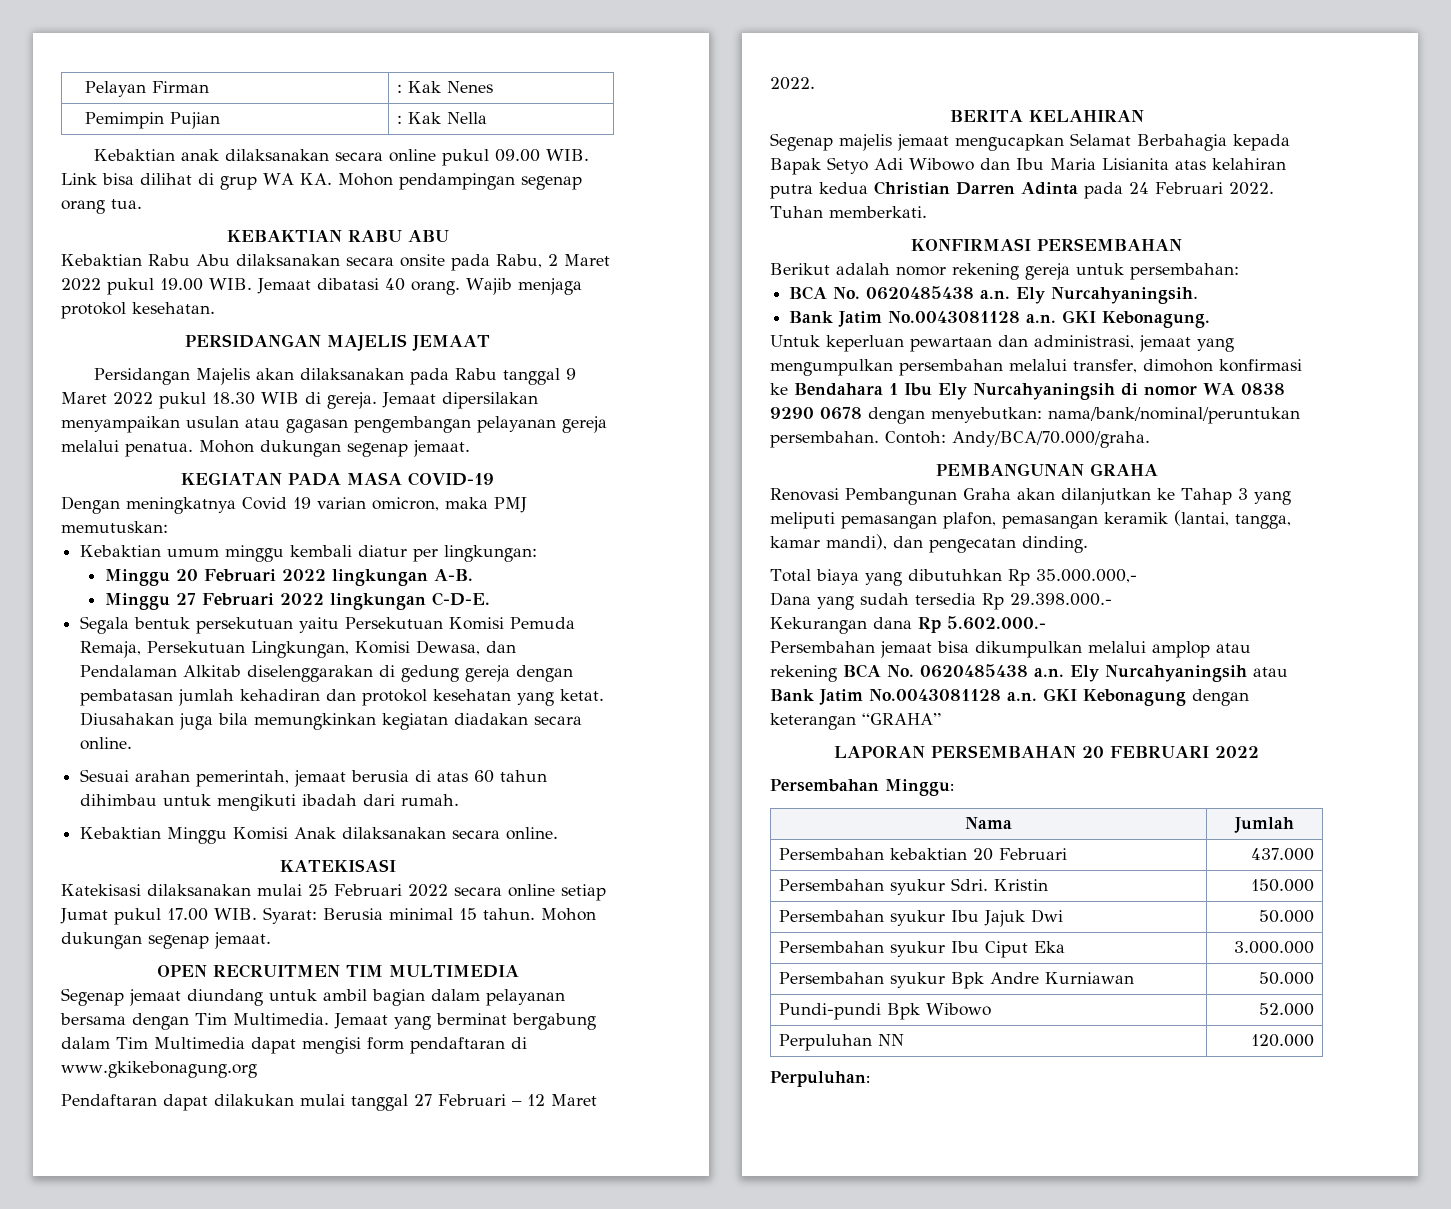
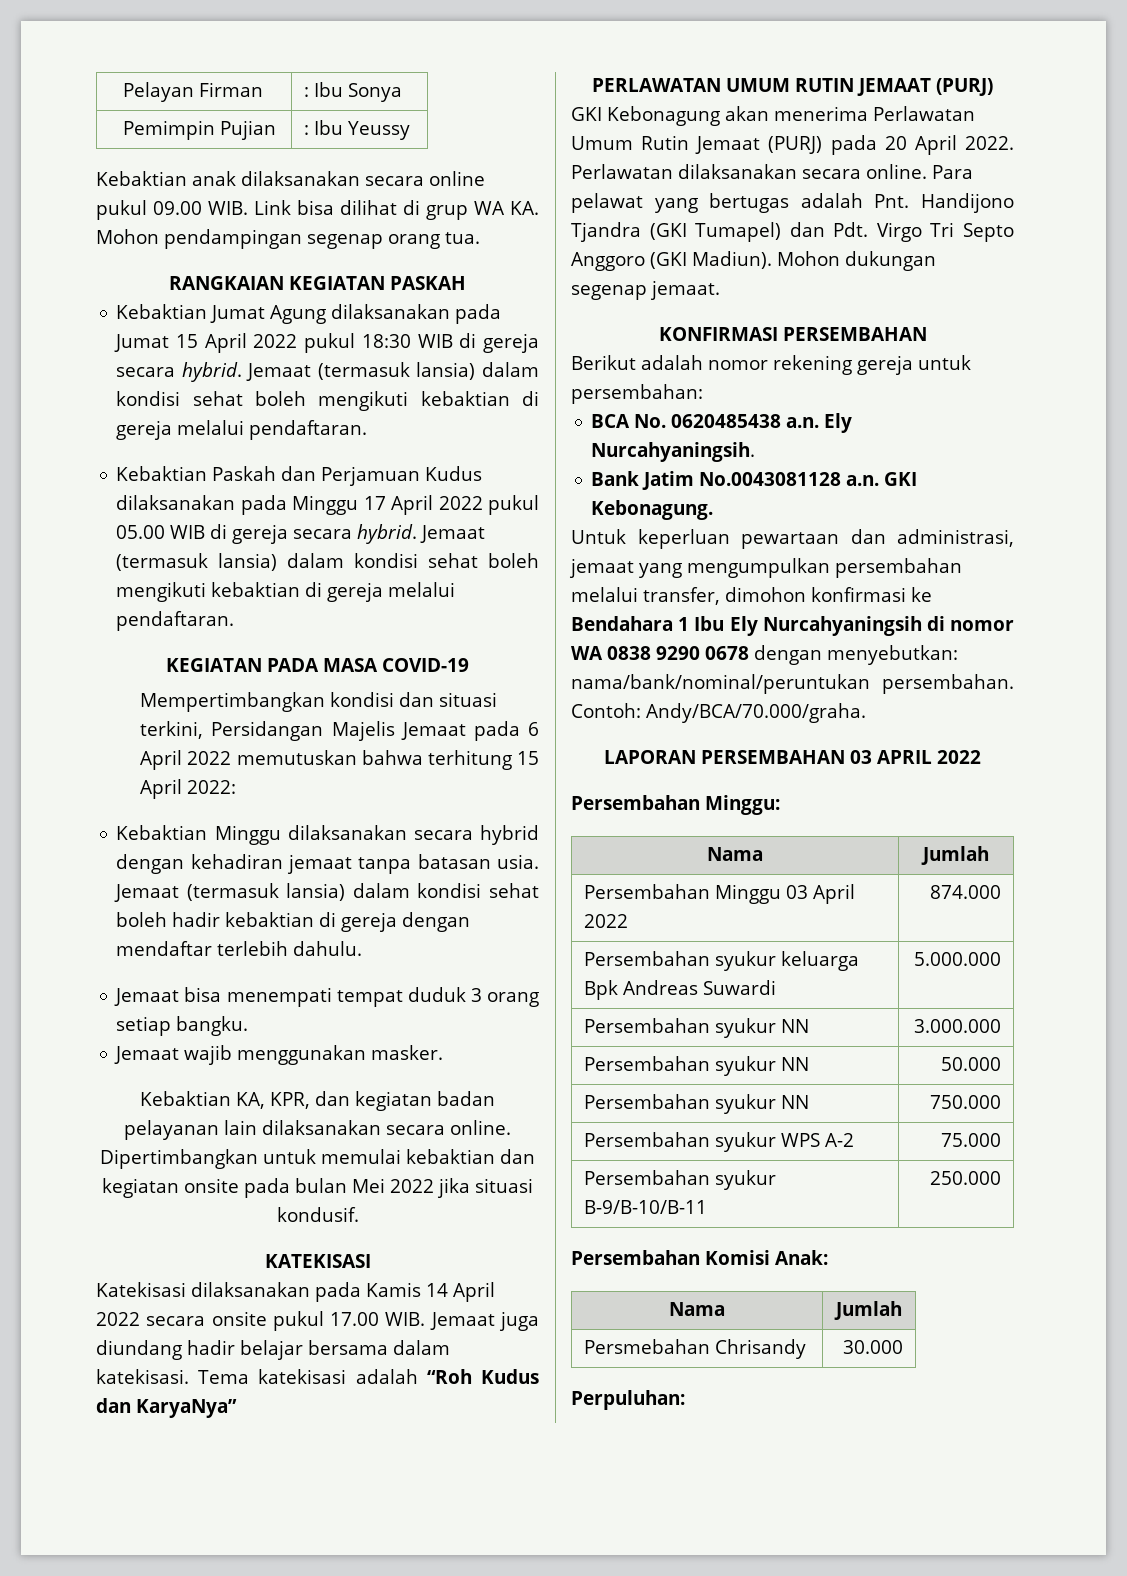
- Pelayan Firman | : Kak Nenes
+ Pelayan Firman | : Ibu Sonya
- Pemimpin Pujian | : Kak Nella
+ Pemimpin Pujian | : Ibu Yeussy
- KEBAKTIAN RABU ABU
- Kebaktian Rabu Abu dilaksanakan secara onsite pada Rabu, 2 Maret 2022 pukul 19.00 WIB. Jemaat dibatasi 40 orang. Wajib menjaga protokol kesehatan.
- PERSIDANGAN MAJELIS JEMAAT
- Persidangan Majelis akan dilaksanakan pada Rabu tanggal 9 Maret 2022 pukul 18.30 WIB di gereja. Jemaat dipersilakan menyampaikan usulan atau gagasan pengembangan pelayanan gereja melalui penatua. Mohon dukungan segenap jemaat.
+ RANGKAIAN KEGIATAN PASKAH
+ Kebaktian Jumat Agung dilaksanakan pada Jumat 15 April 2022 pukul 18:30 WIB di gereja secara hybrid. Jemaat (termasuk lansia) dalam kondisi sehat boleh mengikuti kebaktian di gereja melalui pendaftaran.
+ Kebaktian Paskah dan Perjamuan Kudus dilaksanakan pada Minggu 17 April 2022 pukul 05.00 WIB di gereja secara hybrid. Jemaat (termasuk lansia) dalam kondisi sehat boleh mengikuti kebaktian di gereja melalui pendaftaran.
  KEGIATAN PADA MASA COVID-19
- Dengan meningkatnya Covid 19 varian omicron, maka PMJ memutuskan:
- Kebaktian umum minggu kembali diatur per lingkungan:
- Minggu 20 Februari 2022 lingkungan A-B.
- Minggu 27 Februari 2022 lingkungan C-D-E.
- Segala bentuk persekutuan yaitu Persekutuan Komisi Pemuda Remaja, Persekutuan Lingkungan, Komisi Dewasa, dan Pendalaman Alkitab diselenggarakan di gedung gereja dengan pembatasan jumlah kehadiran dan protokol kesehatan yang ketat. Diusahakan juga bila memungkinkan kegiatan diadakan secara online.
- Sesuai arahan pemerintah, jemaat berusia di atas 60 tahun dihimbau untuk mengikuti ibadah dari rumah.
- Kebaktian Minggu Komisi Anak dilaksanakan secara online.
+ Mempertimbangkan kondisi dan situasi terkini, Persidangan Majelis Jemaat pada 6 April 2022 memutuskan bahwa terhitung 15 April 2022:
+ Kebaktian Minggu dilaksanakan secara hybrid dengan kehadiran jemaat tanpa batasan usia. Jemaat (termasuk lansia) dalam kondisi sehat boleh hadir kebaktian di gereja dengan mendaftar terlebih dahulu.
+ Jemaat bisa menempati tempat duduk 3 orang setiap bangku.
+ Jemaat wajib menggunakan masker.
+ Kebaktian KA, KPR, dan kegiatan badan pelayanan lain dilaksanakan secara online. Dipertimbangkan untuk memulai kebaktian dan kegiatan onsite pada bulan Mei 2022 jika situasi kondusif.
  KATEKISASI
- Katekisasi dilaksanakan mulai 25 Februari 2022 secara online setiap Jumat pukul 17.00 WIB. Syarat: Berusia minimal 15 tahun. Mohon dukungan segenap jemaat.
- OPEN RECRUITMEN TIM MULTIMEDIA
- Segenap jemaat diundang untuk ambil bagian dalam pelayanan bersama dengan Tim Multimedia. Jemaat yang berminat bergabung dalam Tim Multimedia dapat mengisi form pendaftaran di www.gkikebonagung.org
- Pendaftaran dapat dilakukan mulai tanggal 27 Februari – 12 Maret 2022.
- BERITA KELAHIRAN
- Segenap majelis jemaat mengucapkan Selamat Berbahagia kepada Bapak Setyo Adi Wibowo dan Ibu Maria Lisianita atas kelahiran putra kedua Christian Darren Adinta pada 24 Februari 2022. Tuhan memberkati.
+ Katekisasi dilaksanakan pada Kamis 14 April 2022 secara onsite pukul 17.00 WIB. Jemaat juga diundang hadir belajar bersama dalam katekisasi. Tema katekisasi adalah “Roh Kudus dan KaryaNya”
+ PERLAWATAN UMUM RUTIN JEMAAT (PURJ)
+ GKI Kebonagung akan menerima Perlawatan Umum Rutin Jemaat (PURJ) pada 20 April 2022. Perlawatan dilaksanakan secara online. Para pelawat yang bertugas adalah Pnt. Handijono Tjandra (GKI Tumapel) dan Pdt. Virgo Tri Septo Anggoro (GKI Madiun). Mohon dukungan segenap jemaat.
- PEMBANGUNAN GRAHA
- Renovasi Pembangunan Graha akan dilanjutkan ke Tahap 3 yang meliputi pemasangan plafon, pemasangan keramik (lantai, tangga, kamar mandi), dan pengecatan dinding.
- Total biaya yang dibutuhkan Rp 35.000.000,-
- Dana yang sudah tersedia Rp 29.398.000.-
- Kekurangan dana Rp 5.602.000.-
- Persembahan jemaat bisa dikumpulkan melalui amplop atau rekening BCA No. 0620485438 a.n. Ely Nurcahyaningsih atau Bank Jatim No.0043081128 a.n. GKI Kebonagung dengan keterangan “GRAHA”
- LAPORAN PERSEMBAHAN 20 FEBRUARI 2022
+ LAPORAN PERSEMBAHAN 03 APRIL 2022
- Persembahan kebaktian 20 Februari | 437.000
- Persembahan syukur Sdri. Kristin | 150.000
- Persembahan syukur Ibu Jajuk Dwi | 50.000
- Persembahan syukur Ibu Ciput Eka | 3.000.000
- Persembahan syukur Bpk Andre Kurniawan | 50.000
- Pundi-pundi Bpk Wibowo | 52.000
- Perpuluhan NN | 120.000
+ Persembahan Minggu 03 April 2022 | 874.000
+ Persembahan syukur keluarga Bpk Andreas Suwardi | 5.000.000
+ Persembahan syukur NN | 3.000.000
+ Persembahan syukur NN | 50.000
+ Persembahan syukur NN | 750.000
+ Persembahan syukur WPS A-2 | 75.000
+ Persembahan syukur B-9/B-10/B-11 | 250.000
+ Persembahan Komisi Anak:
+ Nama | Jumlah
+ Persmebahan Chrisandy | 30.000

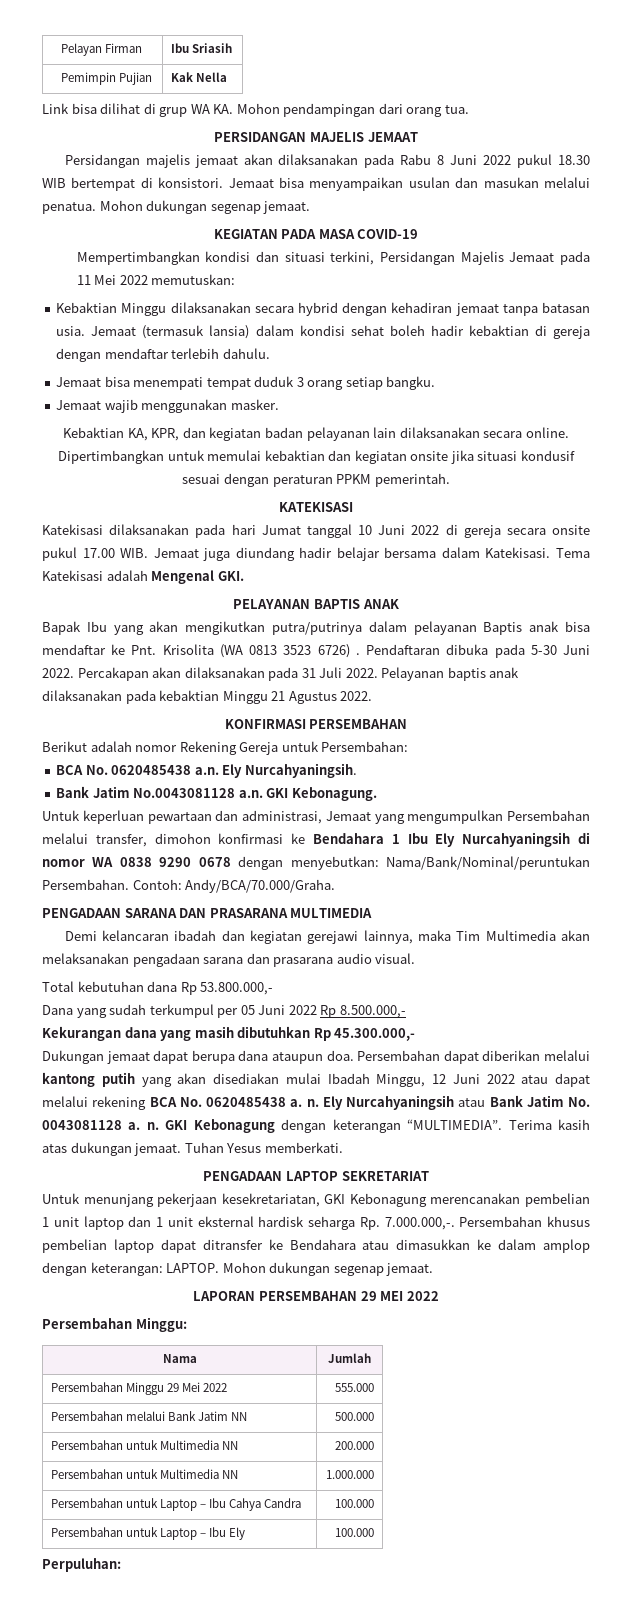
- Pelayan Firman | : Ibu Sonya
+ Pelayan Firman | Ibu Sriasih
- Pemimpin Pujian | : Ibu Yeussy
- Kebaktian anak dilaksanakan secara online pukul 09.00 WIB. Link bisa dilihat di grup WA KA. Mohon pendampingan segenap orang tua.
+ Pemimpin Pujian | Kak Nella
+ Link bisa dilihat di grup WA KA. Mohon pendampingan dari orang tua.
- RANGKAIAN KEGIATAN PASKAH
- Kebaktian Jumat Agung dilaksanakan pada Jumat 15 April 2022 pukul 18:30 WIB di gereja secara hybrid. Jemaat (termasuk lansia) dalam kondisi sehat boleh mengikuti kebaktian di gereja melalui pendaftaran.
- Kebaktian Paskah dan Perjamuan Kudus dilaksanakan pada Minggu 17 April 2022 pukul 05.00 WIB di gereja secara hybrid. Jemaat (termasuk lansia) dalam kondisi sehat boleh mengikuti kebaktian di gereja melalui pendaftaran.
+ PERSIDANGAN MAJELIS JEMAAT
+ Persidangan majelis jemaat akan dilaksanakan pada Rabu 8 Juni 2022 pukul 18.30 WIB bertempat di konsistori. Jemaat bisa menyampaikan usulan dan masukan melalui penatua. Mohon dukungan segenap jemaat.
- Mempertimbangkan kondisi dan situasi terkini, Persidangan Majelis Jemaat pada 6 April 2022 memutuskan bahwa terhitung 15 April 2022:
+ Mempertimbangkan kondisi dan situasi terkini, Persidangan Majelis Jemaat pada 11 Mei 2022 memutuskan:
- Dipertimbangkan untuk memulai kebaktian dan kegiatan onsite pada bulan Mei 2022 jika situasi kondusif.
+ Dipertimbangkan untuk memulai kebaktian dan kegiatan onsite jika situasi kondusif sesuai dengan peraturan PPKM pemerintah.
  KATEKISASI
- Katekisasi dilaksanakan pada Kamis 14 April 2022 secara onsite pukul 17.00 WIB. Jemaat juga diundang hadir belajar bersama dalam katekisasi. Tema katekisasi adalah “Roh Kudus dan KaryaNya”
- PERLAWATAN UMUM RUTIN JEMAAT (PURJ)
- GKI Kebonagung akan menerima Perlawatan Umum Rutin Jemaat (PURJ) pada 20 April 2022. Perlawatan dilaksanakan secara online. Para pelawat yang bertugas adalah Pnt. Handijono Tjandra (GKI Tumapel) dan Pdt. Virgo Tri Septo Anggoro (GKI Madiun). Mohon dukungan segenap jemaat.
+ Katekisasi dilaksanakan pada hari Jumat tanggal 10 Juni 2022 di gereja secara onsite pukul 17.00 WIB. Jemaat juga diundang hadir belajar bersama dalam Katekisasi. Tema Katekisasi adalah Mengenal GKI.
+ PELAYANAN BAPTIS ANAK
+ Bapak Ibu yang akan mengikutkan putra/putrinya dalam pelayanan Baptis anak bisa mendaftar ke Pnt. Krisolita (WA 0813 3523 6726) . Pendaftaran dibuka pada 5-30 Juni 2022. Percakapan akan dilaksanakan pada 31 Juli 2022. Pelayanan baptis anak dilaksanakan pada kebaktian Minggu 21 Agustus 2022.
- Berikut adalah nomor rekening gereja untuk persembahan:
+ Berikut adalah nomor Rekening Gereja untuk Persembahan:
- Untuk keperluan pewartaan dan administrasi, jemaat yang mengumpulkan persembahan melalui transfer, dimohon konfirmasi ke Bendahara 1 Ibu Ely Nurcahyaningsih di nomor WA 0838 9290 0678 dengan menyebutkan: nama/bank/nominal/peruntukan persembahan. Contoh: Andy/BCA/70.000/graha.
+ Untuk keperluan pewartaan dan administrasi, Jemaat yang mengumpulkan Persembahan melalui transfer, dimohon konfirmasi ke Bendahara 1 Ibu Ely Nurcahyaningsih di nomor WA 0838 9290 0678 dengan menyebutkan: Nama/Bank/Nominal/peruntukan Persembahan. Contoh: Andy/BCA/70.000/Graha.
+ PENGADAAN SARANA DAN PRASARANA MULTIMEDIA
+ Demi kelancaran ibadah dan kegiatan gerejawi lainnya, maka Tim Multimedia akan melaksanakan pengadaan sarana dan prasarana audio visual.
+ Total kebutuhan dana Rp 53.800.000,-
+ Dana yang sudah terkumpul per 05 Juni 2022 Rp 8.500.000,-
+ Kekurangan dana yang masih dibutuhkan Rp 45.300.000,-
+ Dukungan jemaat dapat berupa dana ataupun doa. Persembahan dapat diberikan melalui kantong putih yang akan disediakan mulai Ibadah Minggu, 12 Juni 2022 atau dapat melalui rekening BCA No. 0620485438 a. n. Ely Nurcahyaningsih atau Bank Jatim No. 0043081128 a. n. GKI Kebonagung dengan keterangan “MULTIMEDIA”. Terima kasih atas dukungan jemaat. Tuhan Yesus memberkati.
+ PENGADAAN LAPTOP SEKRETARIAT
+ Untuk menunjang pekerjaan kesekretariatan, GKI Kebonagung merencanakan pembelian 1 unit laptop dan 1 unit eksternal hardisk seharga Rp. 7.000.000,-. Persembahan khusus pembelian laptop dapat ditransfer ke Bendahara atau dimasukkan ke dalam amplop dengan keterangan: LAPTOP. Mohon dukungan segenap jemaat.
- LAPORAN PERSEMBAHAN 03 APRIL 2022
+ LAPORAN PERSEMBAHAN 29 MEI 2022
- Persembahan Minggu 03 April 2022 | 874.000
- Persembahan syukur keluarga Bpk Andreas Suwardi | 5.000.000
- Persembahan syukur NN | 3.000.000
- Persembahan syukur NN | 50.000
- Persembahan syukur NN | 750.000
- Persembahan syukur WPS A-2 | 75.000
- Persembahan syukur B-9/B-10/B-11 | 250.000
- Persembahan Komisi Anak:
- Nama | Jumlah
- Persmebahan Chrisandy | 30.000
+ Persembahan Minggu 29 Mei 2022 | 555.000
+ Persembahan melalui Bank Jatim NN | 500.000
+ Persembahan untuk Multimedia NN | 200.000
+ Persembahan untuk Multimedia NN | 1.000.000
+ Persembahan untuk Laptop – Ibu Cahya Candra | 100.000
+ Persembahan untuk Laptop – Ibu Ely | 100.000

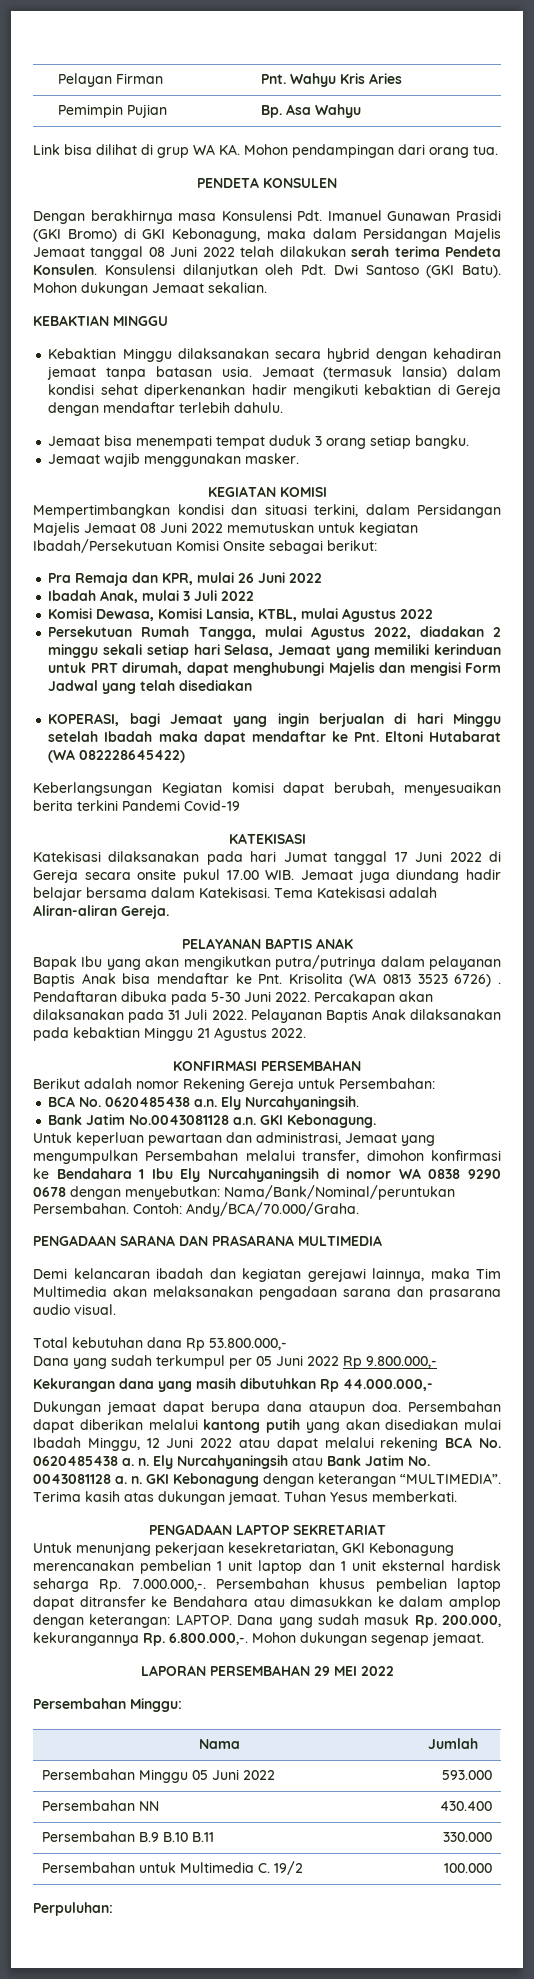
- Pelayan Firman | Ibu Sriasih
+ Pelayan Firman | Pnt. Wahyu Kris Aries
- Pemimpin Pujian | Kak Nella
+ Pemimpin Pujian | Bp. Asa Wahyu
- PERSIDANGAN MAJELIS JEMAAT
- Persidangan majelis jemaat akan dilaksanakan pada Rabu 8 Juni 2022 pukul 18.30 WIB bertempat di konsistori. Jemaat bisa menyampaikan usulan dan masukan melalui penatua. Mohon dukungan segenap jemaat.
- KEGIATAN PADA MASA COVID-19
- Mempertimbangkan kondisi dan situasi terkini, Persidangan Majelis Jemaat pada 11 Mei 2022 memutuskan:
+ PENDETA KONSULEN
+ Dengan berakhirnya masa Konsulensi Pdt. Imanuel Gunawan Prasidi (GKI Bromo) di GKI Kebonagung, maka dalam Persidangan Majelis Jemaat tanggal 08 Juni 2022 telah dilakukan serah terima Pendeta Konsulen. Konsulensi dilanjutkan oleh Pdt. Dwi Santoso (GKI Batu). Mohon dukungan Jemaat sekalian.
+ KEBAKTIAN MINGGU
- Jemaat (termasuk lansia) dalam kondisi sehat boleh hadir kebaktian di gereja dengan mendaftar terlebih dahulu.
+ Jemaat (termasuk lansia) dalam kondisi sehat diperkenankan hadir mengikuti kebaktian di Gereja dengan mendaftar terlebih dahulu.
- Kebaktian KA, KPR, dan kegiatan badan pelayanan lain dilaksanakan secara online. Dipertimbangkan untuk memulai kebaktian dan kegiatan onsite jika situasi kondusif sesuai dengan peraturan PPKM pemerintah.
+ KEGIATAN KOMISI
+ Mempertimbangkan kondisi dan situasi terkini, dalam Persidangan Majelis Jemaat 08 Juni 2022 memutuskan untuk kegiatan Ibadah/Persekutuan Komisi Onsite sebagai berikut:
+ Pra Remaja dan KPR, mulai 26 Juni 2022
+ Ibadah Anak, mulai 3 Juli 2022
+ Komisi Dewasa, Komisi Lansia, KTBL, mulai Agustus 2022
+ Persekutuan Rumah Tangga, mulai Agustus 2022, diadakan 2 minggu sekali setiap hari Selasa, Jemaat yang memiliki kerinduan untuk PRT dirumah, dapat menghubungi Majelis dan mengisi Form Jadwal yang telah disediakan
+ KOPERASI, bagi Jemaat yang ingin berjualan di hari Minggu setelah Ibadah maka dapat mendaftar ke Pnt. Eltoni Hutabarat (WA 082228645422)
+ Keberlangsungan Kegiatan komisi dapat berubah, menyesuaikan berita terkini Pandemi Covid-19
- Katekisasi dilaksanakan pada hari Jumat tanggal 10 Juni 2022 di gereja secara onsite pukul 17.00 WIB. Jemaat juga diundang hadir belajar bersama dalam Katekisasi.
+ Katekisasi dilaksanakan pada hari Jumat tanggal 17 Juni 2022 di Gereja secara onsite pukul 17.00 WIB. Jemaat juga diundang hadir belajar bersama dalam Katekisasi.
- Tema Katekisasi adalah Mengenal GKI.
+ Tema Katekisasi adalah Aliran-aliran Gereja.
- Bapak Ibu yang akan mengikutkan putra/putrinya dalam pelayanan Baptis anak bisa mendaftar ke Pnt. Krisolita (WA 0813 3523 6726) .
+ Bapak Ibu yang akan mengikutkan putra/putrinya dalam pelayanan Baptis Anak bisa mendaftar ke Pnt. Krisolita (WA 0813 3523 6726) .
- Pelayanan baptis anak dilaksanakan pada kebaktian Minggu 21 Agustus 2022.
+ Pelayanan Baptis Anak dilaksanakan pada kebaktian Minggu 21 Agustus 2022.
- Dana yang sudah terkumpul per 05 Juni 2022 Rp 8.500.000,-
+ Dana yang sudah terkumpul per 05 Juni 2022 Rp 9.800.000,-
- Kekurangan dana yang masih dibutuhkan Rp 45.300.000,-
+ Kekurangan dana yang masih dibutuhkan Rp 44.000.000,-
- Untuk menunjang pekerjaan kesekretariatan, GKI Kebonagung merencanakan pembelian 1 unit laptop dan 1 unit eksternal hardisk seharga Rp. 7.000.000,-. Persembahan khusus pembelian laptop dapat ditransfer ke Bendahara atau dimasukkan ke dalam amplop dengan keterangan: LAPTOP. Mohon dukungan segenap jemaat.
+ Untuk menunjang pekerjaan kesekretariatan, GKI Kebonagung merencanakan pembelian 1 unit laptop dan 1 unit eksternal hardisk seharga Rp. 7.000.000,-. Persembahan khusus pembelian laptop dapat ditransfer ke Bendahara atau dimasukkan ke dalam amplop dengan keterangan: LAPTOP. Dana yang sudah masuk Rp. 200.000, kekurangannya Rp. 6.800.000,-. Mohon dukungan segenap jemaat.
- Persembahan Minggu 29 Mei 2022 | 555.000
- Persembahan melalui Bank Jatim NN | 500.000
- Persembahan untuk Multimedia NN | 200.000
- Persembahan untuk Multimedia NN | 1.000.000
- Persembahan untuk Laptop – Ibu Cahya Candra | 100.000
- Persembahan untuk Laptop – Ibu Ely | 100.000
+ Persembahan Minggu 05 Juni 2022 | 593.000
+ Persembahan NN | 430.400
+ Persembahan B.9 B.10 B.11 | 330.000
+ Persembahan untuk Multimedia C. 19/2 | 100.000

